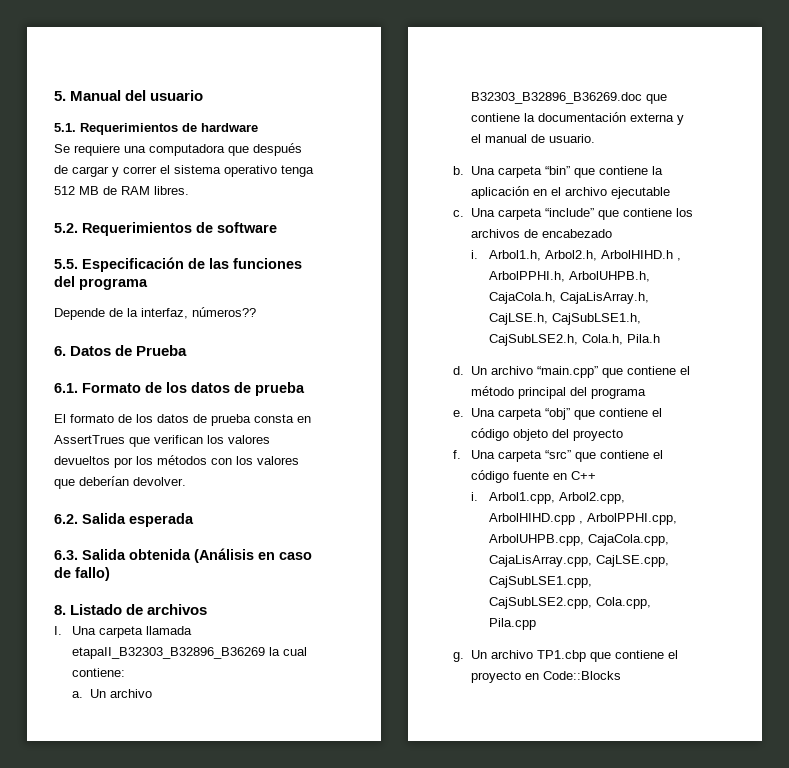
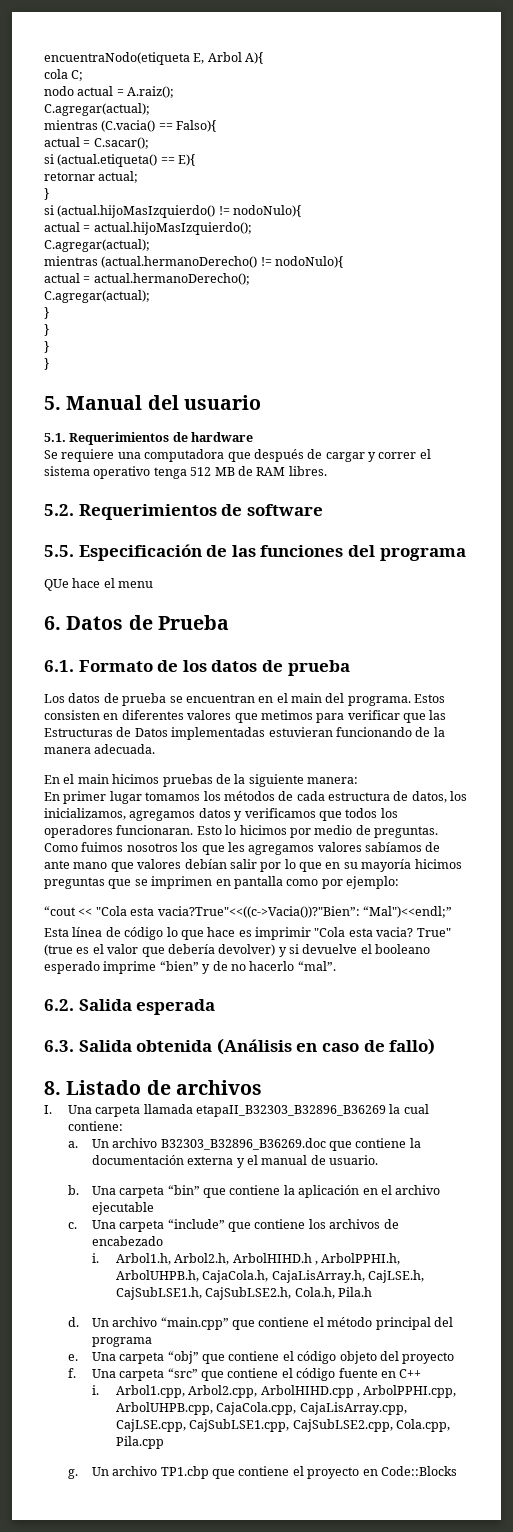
+ encuentraNodo(etiqueta E, Arbol A){
+ cola C;
+ nodo actual = A.raiz();
+ C.agregar(actual);
+ mientras (C.vacia() == Falso){
+ actual = C.sacar();
+ si (actual.etiqueta() == E){
+ retornar actual;
+ }
+ si (actual.hijoMasIzquierdo() != nodoNulo){
+ actual = actual.hijoMasIzquierdo();
+ C.agregar(actual);
+ mientras (actual.hermanoDerecho() != nodoNulo){
+ actual = actual.hermanoDerecho();
+ C.agregar(actual);
+ }
+ }
+ }
+ }
- Depende de la interfaz, números??
+ QUe hace el menu
- El formato de los datos de prueba consta en AssertTrues que verifican los valores devueltos por los métodos con los valores que deberían devolver.
+ Los datos de prueba se encuentran en el main del programa. Estos consisten en diferentes valores que metimos para verificar que las Estructuras de Datos implementadas estuvieran funcionando de la manera adecuada.
+ En el main hicimos pruebas de la siguiente manera:
+ En primer lugar tomamos los métodos de cada estructura de datos, los inicializamos, agregamos datos y verificamos que todos los operadores funcionaran. Esto lo hicimos por medio de preguntas. Como fuimos nosotros los que les agregamos valores sabíamos de ante mano que valores debían salir por lo que en su mayoría hicimos preguntas que se imprimen en pantalla como por ejemplo:
+ “cout << "Cola esta vacia?True"<<((c->Vacia())?"Bien”: “Mal")<<endl;”
+ Esta línea de código lo que hace es imprimir "Cola esta vacia? True" (true es el valor que debería devolver) y si devuelve el booleano esperado imprime “bien” y de no hacerlo “mal”.

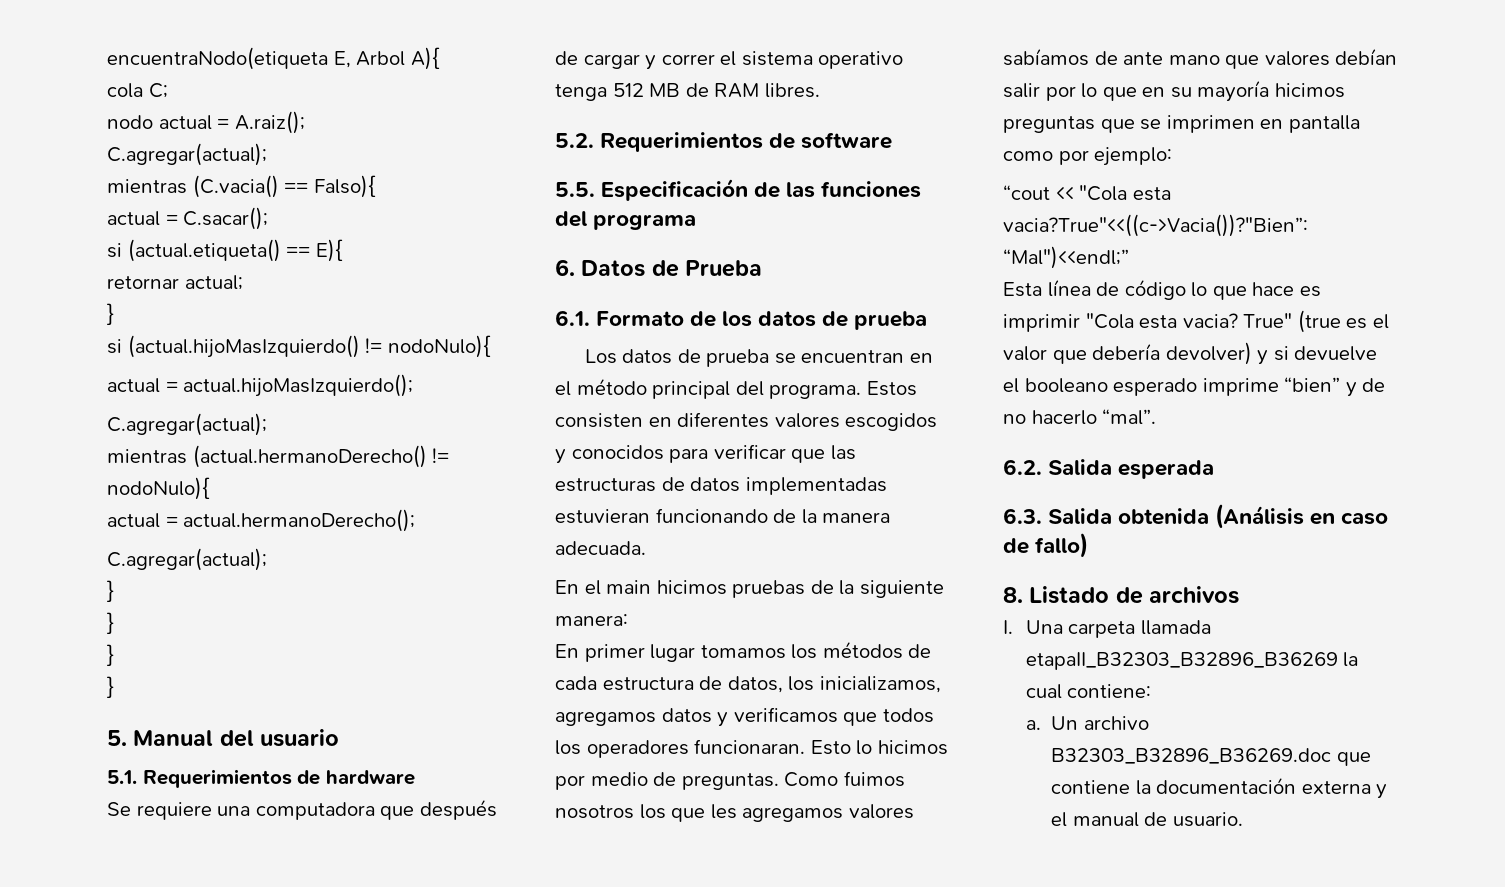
- QUe hace el menu
- Los datos de prueba se encuentran en el main del programa.
+ Los datos de prueba se encuentran en el método principal del programa.
- Estos consisten en diferentes valores que metimos para verificar que las Estructuras de Datos implementadas estuvieran funcionando de la manera adecuada.
+ Estos consisten en diferentes valores escogidos y conocidos para verificar que las estructuras de datos implementadas estuvieran funcionando de la manera adecuada.
- b. Una carpeta “bin” que contiene la aplicación en el archivo ejecutable
- c. Una carpeta “include” que contiene los archivos de encabezado
- i. Arbol1.h, Arbol2.h, ArbolHIHD.h , ArbolPPHI.h, ArbolUHPB.h, CajaCola.h, CajaLisArray.h, CajLSE.h, CajSubLSE1.h, CajSubLSE2.h, Cola.h, Pila.h
- d. Un archivo “main.cpp” que contiene el método principal del programa
- e. Una carpeta “obj” que contiene el código objeto del proyecto
- f. Una carpeta “src” que contiene el código fuente en C++
- i. Arbol1.cpp, Arbol2.cpp, ArbolHIHD.cpp , ArbolPPHI.cpp, ArbolUHPB.cpp, CajaCola.cpp, CajaLisArray.cpp, CajLSE.cpp, CajSubLSE1.cpp, CajSubLSE2.cpp, Cola.cpp, Pila.cpp
- g. Un archivo TP1.cbp que contiene el proyecto en Code::Blocks

